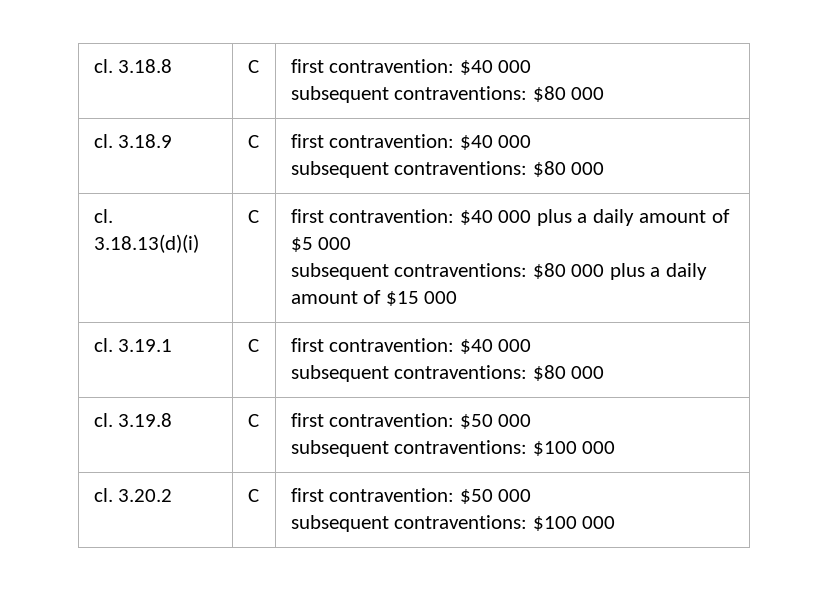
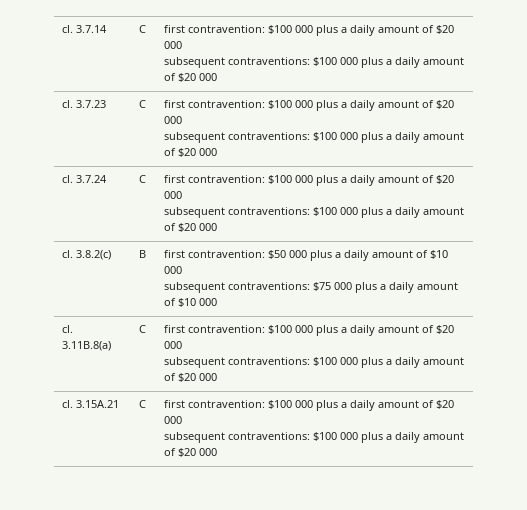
- cl. 3.18.8 | C | first contravention: $40 000
- subsequent contraventions: $80 000
- cl. 3.18.9 | C | first contravention: $40 000
- subsequent contraventions: $80 000
- cl. 3.18.13(d)(i) | C | first contravention: $40 000 plus a daily amount of $5 000
- subsequent contraventions: $80 000 plus a daily amount of $15 000
- cl. 3.19.1 | C | first contravention: $40 000
- subsequent contraventions: $80 000
- cl. 3.19.8 | C | first contravention: $50 000
- subsequent contraventions: $100 000
- cl. 3.20.2 | C | first contravention: $50 000
- subsequent contraventions: $100 000
+ cl. 3.7.14 | C | first contravention: $100 000 plus a daily amount of $20 000
+ subsequent contraventions: $100 000 plus a daily amount of $20 000
+ cl. 3.7.23 | C | first contravention: $100 000 plus a daily amount of $20 000
+ subsequent contraventions: $100 000 plus a daily amount of $20 000
+ cl. 3.7.24 | C | first contravention: $100 000 plus a daily amount of $20 000
+ subsequent contraventions: $100 000 plus a daily amount of $20 000
+ cl. 3.8.2(c) | B | first contravention: $50 000 plus a daily amount of $10 000
+ subsequent contraventions: $75 000 plus a daily amount of $10 000
+ cl. 3.11B.8(a) | C | first contravention: $100 000 plus a daily amount of $20 000
+ subsequent contraventions: $100 000 plus a daily amount of $20 000
+ cl. 3.15A.21 | C | first contravention: $100 000 plus a daily amount of $20 000
+ subsequent contraventions: $100 000 plus a daily amount of $20 000

